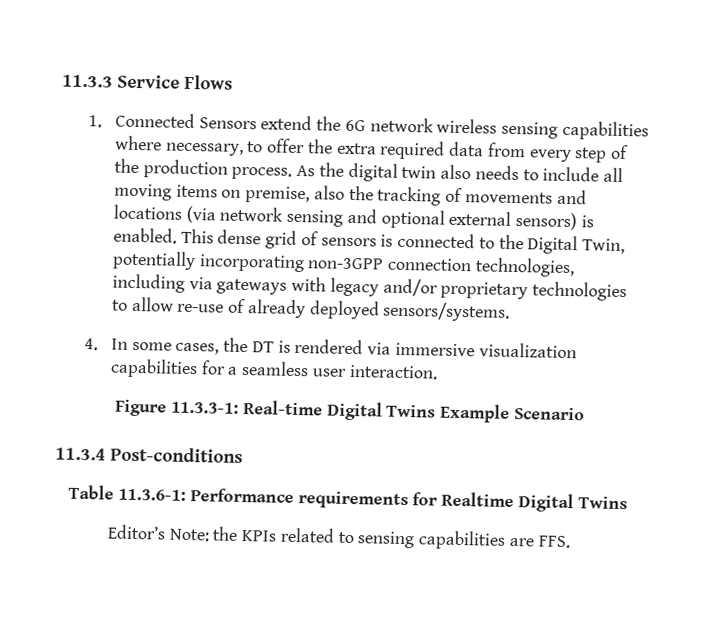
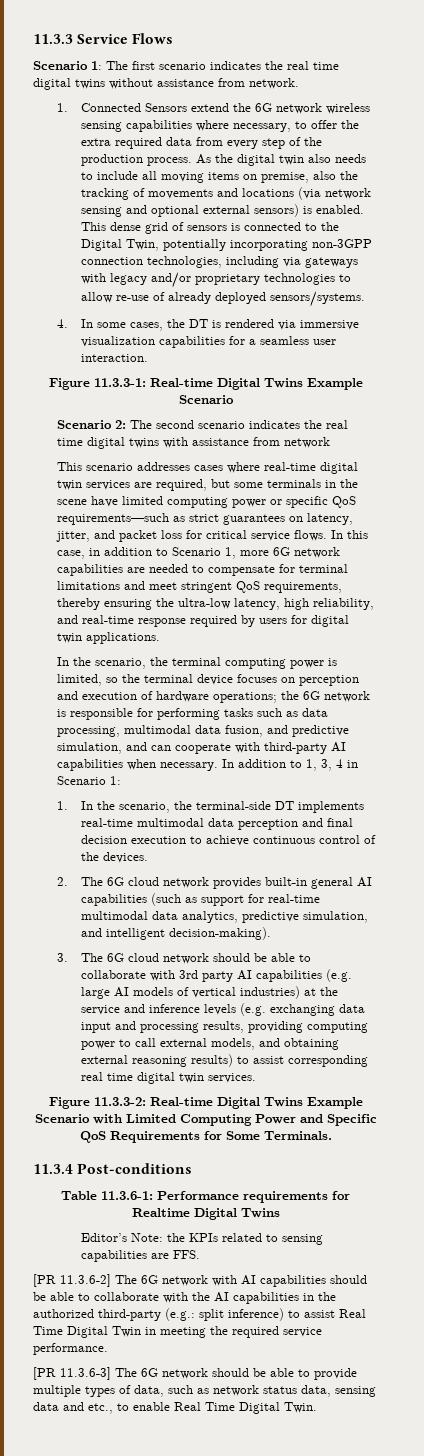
+ Scenario 1: The first scenario indicates the real time digital twins without assistance from network.
+ Scenario 2: The second scenario indicates the real time digital twins with assistance from network
+ This scenario addresses cases where real-time digital twin services are required, but some terminals in the scene have limited computing power or specific QoS requirements—such as strict guarantees on latency, jitter, and packet loss for critical service flows. In this case, in addition to Scenario 1, more 6G network capabilities are needed to compensate for terminal limitations and meet stringent QoS requirements, thereby ensuring the ultra-low latency, high reliability, and real-time response required by users for digital twin applications.
+ In the scenario, the terminal computing power is limited, so the terminal device focuses on perception and execution of hardware operations; the 6G network is responsible for performing tasks such as data processing, multimodal data fusion, and predictive simulation, and can cooperate with third-party AI capabilities when necessary. In addition to 1, 3, 4 in Scenario 1:
+ 1. In the scenario, the terminal-side DT implements real-time multimodal data perception and final decision execution to achieve continuous control of the devices.
+ 2. The 6G cloud network provides built-in general AI capabilities (such as support for real-time multimodal data analytics, predictive simulation, and intelligent decision-making).
+ 3. The 6G cloud network should be able to collaborate with 3rd party AI capabilities (e.g. large AI models of vertical industries) at the service and inference levels (e.g. exchanging data input and processing results, providing computing power to call external models, and obtaining external reasoning results) to assist corresponding real time digital twin services.
+ Figure 11.3.3-2: Real-time Digital Twins Example Scenario with Limited Computing Power and Specific QoS Requirements for Some Terminals.
+ [PR 11.3.6-2] The 6G network with AI capabilities should be able to collaborate with the AI capabilities in the authorized third-party (e.g.: split inference) to assist Real Time Digital Twin in meeting the required service performance.
+ [PR 11.3.6-3] The 6G network should be able to provide multiple types of data, such as network status data, sensing data and etc., to enable Real Time Digital Twin.

